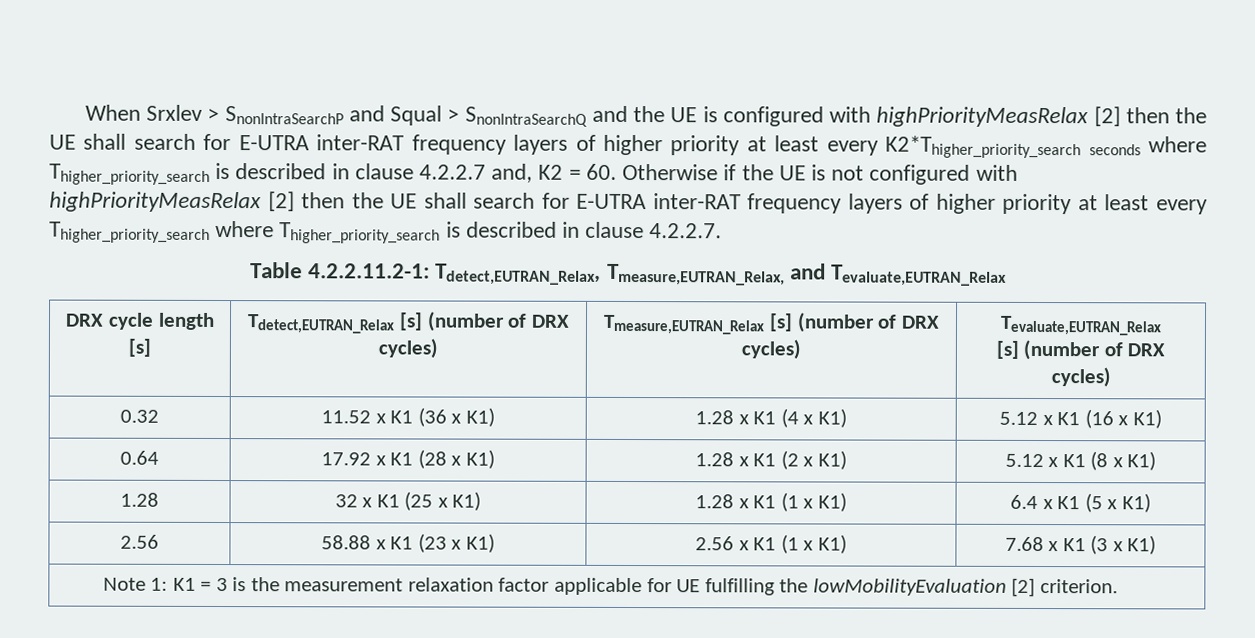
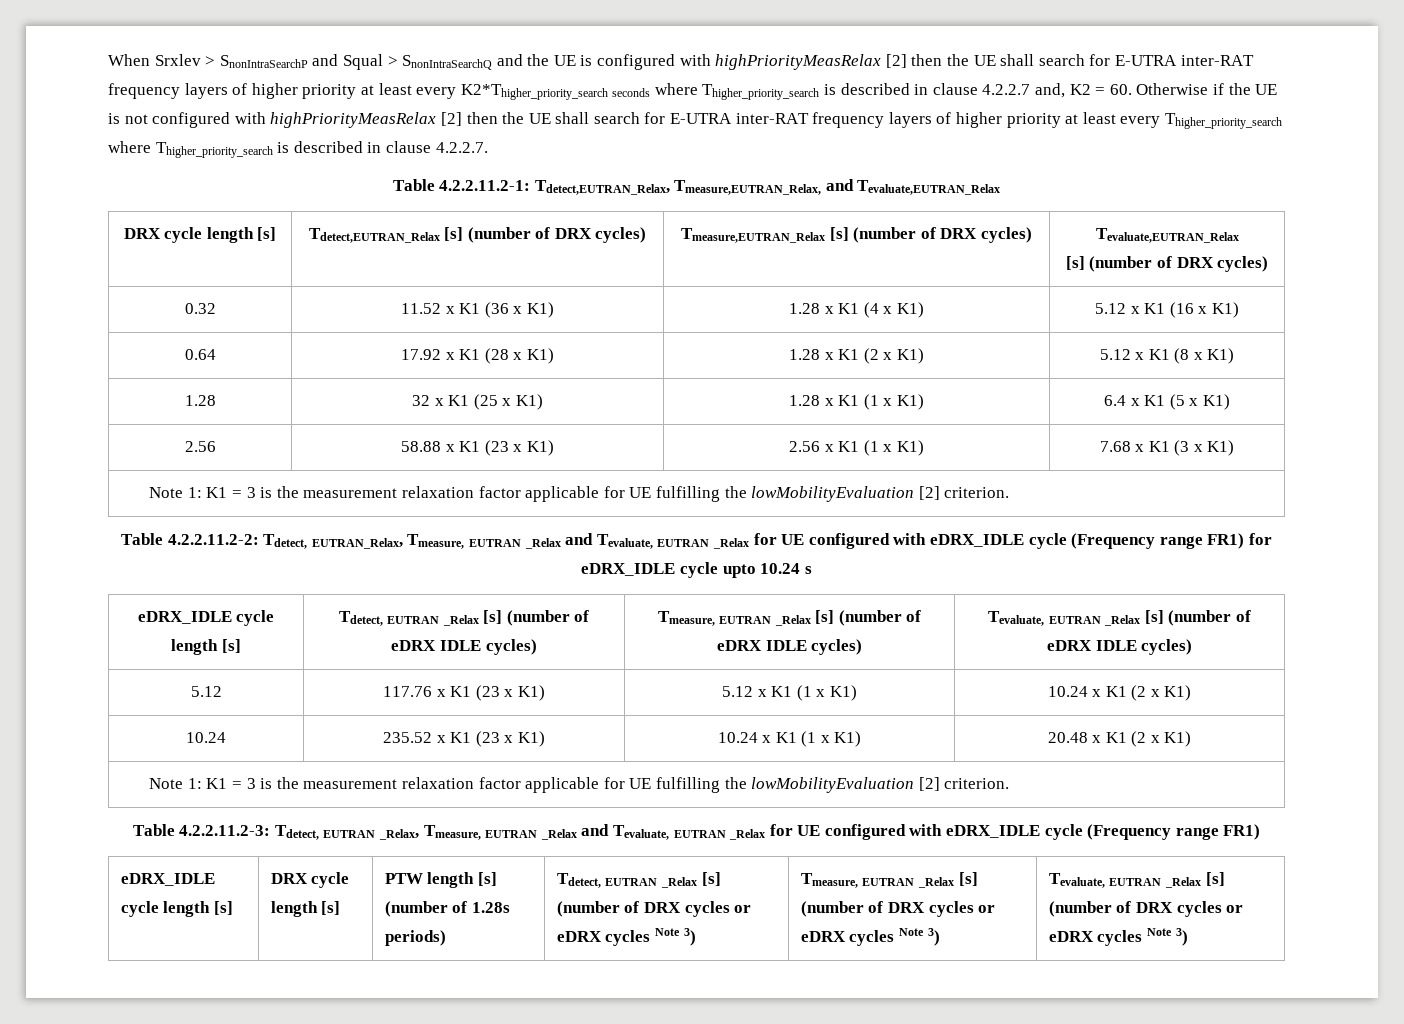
+ Table 4.2.2.11.2-2: Tdetect, EUTRAN_Relax, Tmeasure, EUTRAN _Relax and Tevaluate, EUTRAN _Relax for UE configured with eDRX_IDLE cycle (Frequency range FR1) for eDRX_IDLE cycle upto 10.24 s
+ eDRX_IDLE cycle length [s] | Tdetect, EUTRAN _Relax [s] (number of eDRX IDLE cycles) | Tmeasure, EUTRAN _Relax [s] (number of eDRX IDLE cycles) | Tevaluate, EUTRAN _Relax [s] (number of eDRX IDLE cycles)
+ 5.12 | 117.76 x K1 (23 x K1) | 5.12 x K1 (1 x K1) | 10.24 x K1 (2 x K1)
+ 10.24 | 235.52 x K1 (23 x K1) | 10.24 x K1 (1 x K1) | 20.48 x K1 (2 x K1)
+ Note 1: K1 = 3 is the measurement relaxation factor applicable for UE fulfilling the lowMobilityEvaluation [2] criterion.
+ Table 4.2.2.11.2-3: Tdetect, EUTRAN _Relax, Tmeasure, EUTRAN _Relax and Tevaluate, EUTRAN _Relax for UE configured with eDRX_IDLE cycle (Frequency range FR1)
+ eDRX_IDLE cycle length [s] | DRX cycle length [s] | PTW length [s] (number of 1.28s periods) | Tdetect, EUTRAN _Relax [s] (number of DRX cycles or eDRX cycles Note 3) | Tmeasure, EUTRAN _Relax [s] (number of DRX cycles or eDRX cycles Note 3) | Tevaluate, EUTRAN _Relax [s] (number of DRX cycles or eDRX cycles Note 3)

